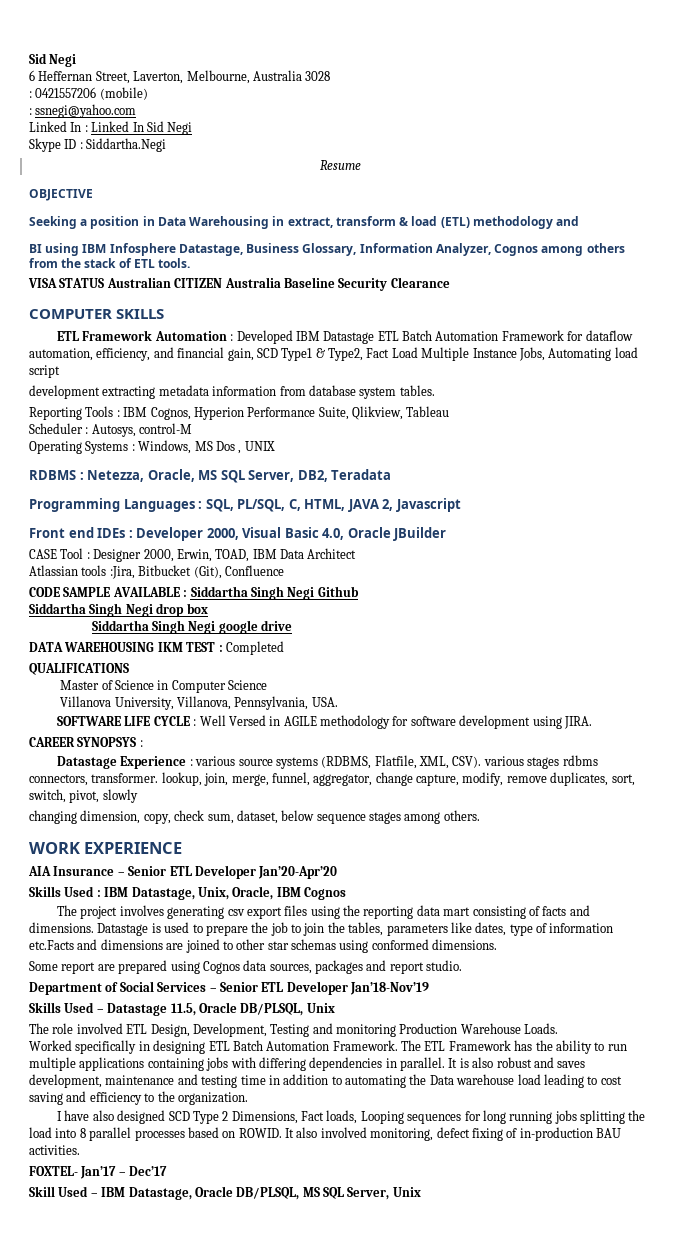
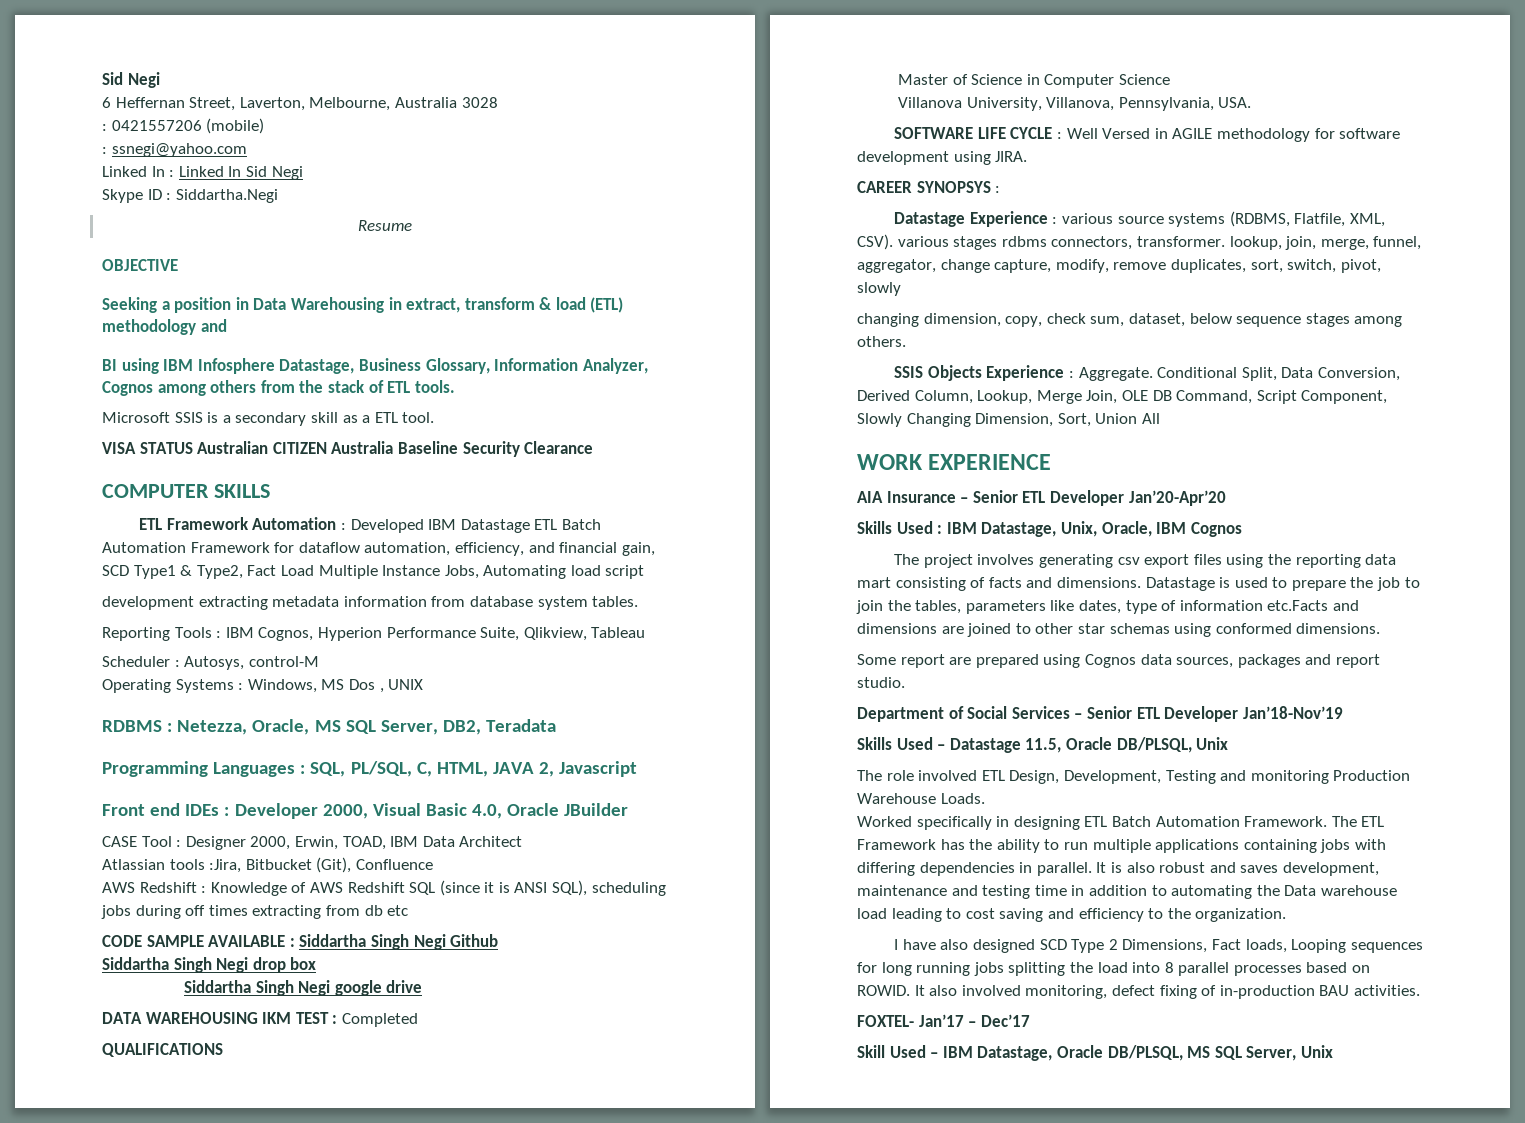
+ Microsoft SSIS is a secondary skill as a ETL tool.
+ AWS Redshift : Knowledge of AWS Redshift SQL (since it is ANSI SQL), scheduling jobs during off times extracting from db etc
+ SSIS Objects Experience : Aggregate. Conditional Split, Data Conversion, Derived Column, Lookup, Merge Join, OLE DB Command, Script Component, Slowly Changing Dimension, Sort, Union All

